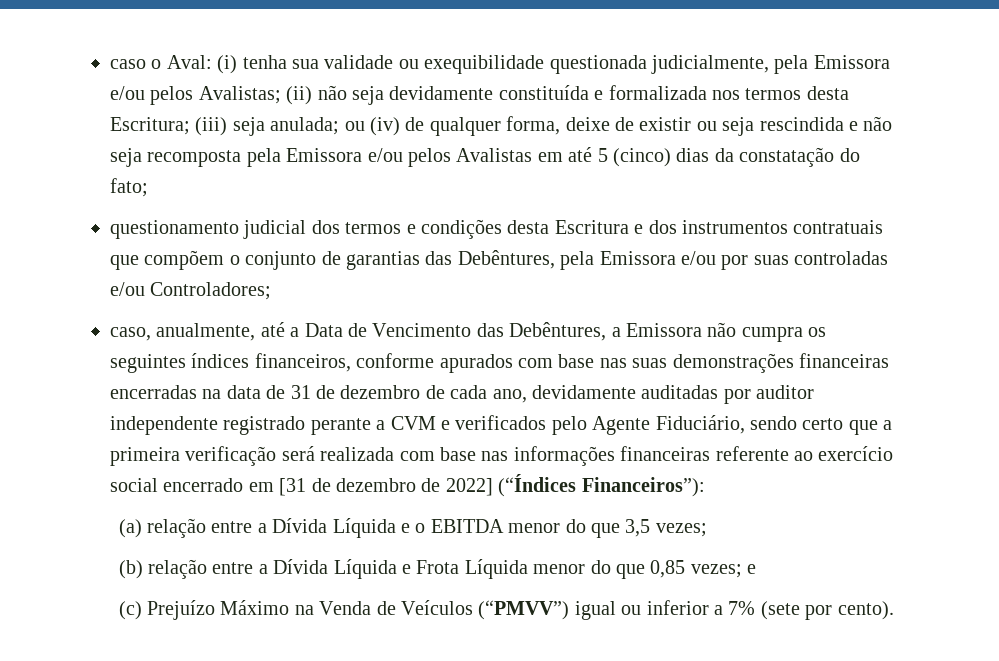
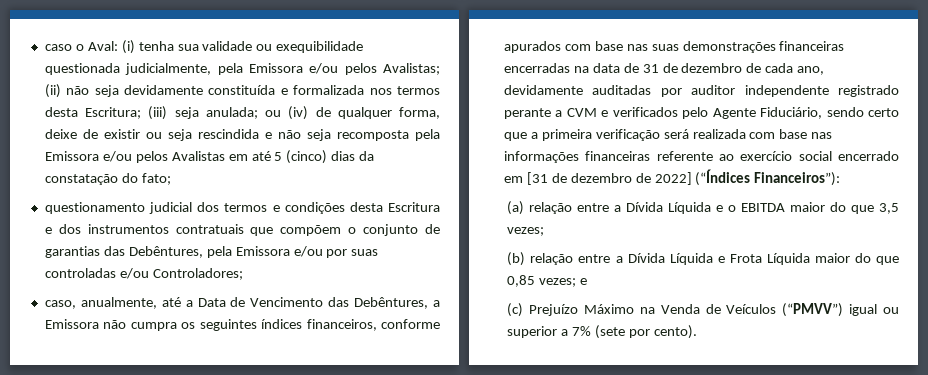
- (a) relação entre a Dívida Líquida e o EBITDA menor do que 3,5 vezes;
+ (a) relação entre a Dívida Líquida e o EBITDA maior do que 3,5 vezes;
- (b) relação entre a Dívida Líquida e Frota Líquida menor do que 0,85 vezes; e
+ (b) relação entre a Dívida Líquida e Frota Líquida maior do que 0,85 vezes; e
- (c) Prejuízo Máximo na Venda de Veículos (“PMVV”) igual ou inferior a 7% (sete por cento).
+ (c) Prejuízo Máximo na Venda de Veículos (“PMVV”) igual ou superior a 7% (sete por cento).

